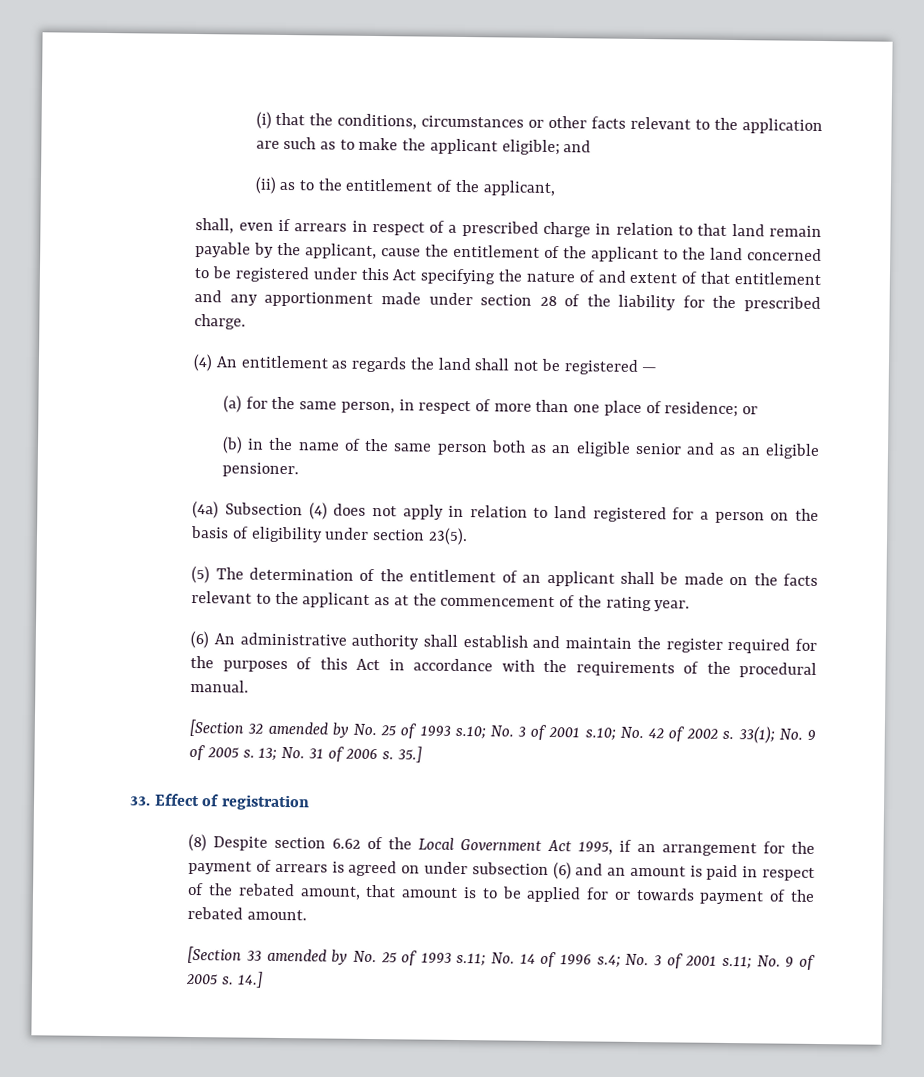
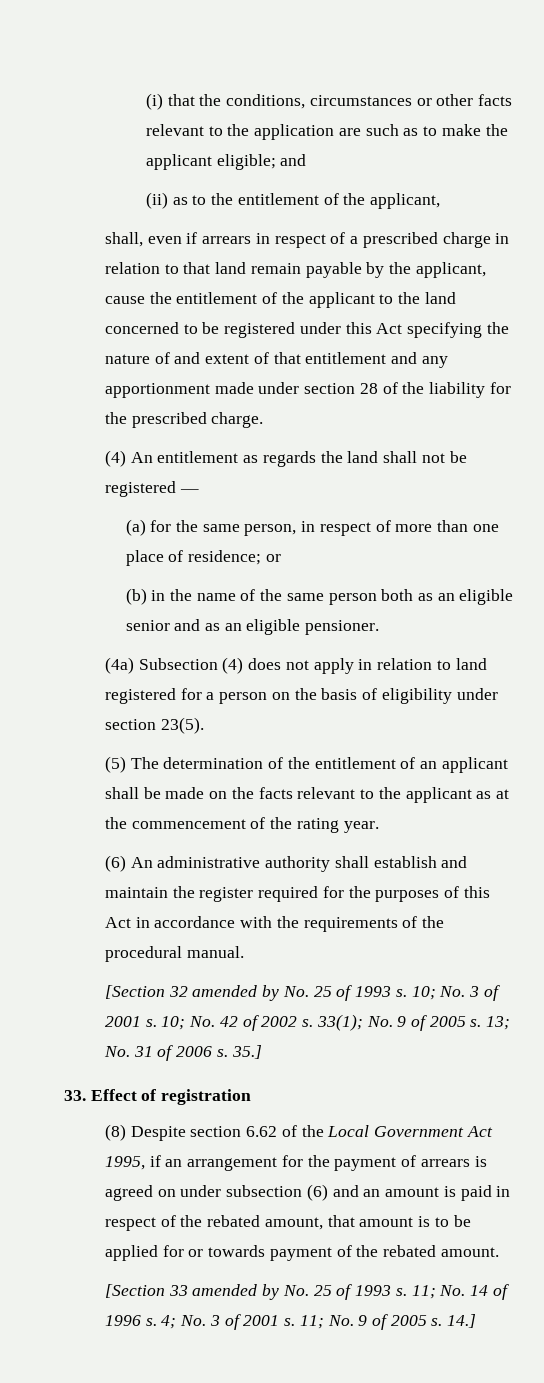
- [Section 32 amended by No. 25 of 1993 s.10; No. 3 of 2001 s.10; No. 42 of 2002 s.
+ [Section 32 amended by No. 25 of 1993 s. 10; No. 3 of 2001 s. 10; No. 42 of 2002 s.
- [Section 33 amended by No. 25 of 1993 s.11; No. 14 of 1996 s.4; No. 3 of 2001 s.11; No. 9 of 2005 s.
+ [Section 33 amended by No. 25 of 1993 s. 11; No. 14 of 1996 s. 4; No. 3 of 2001 s. 11; No. 9 of 2005 s.

